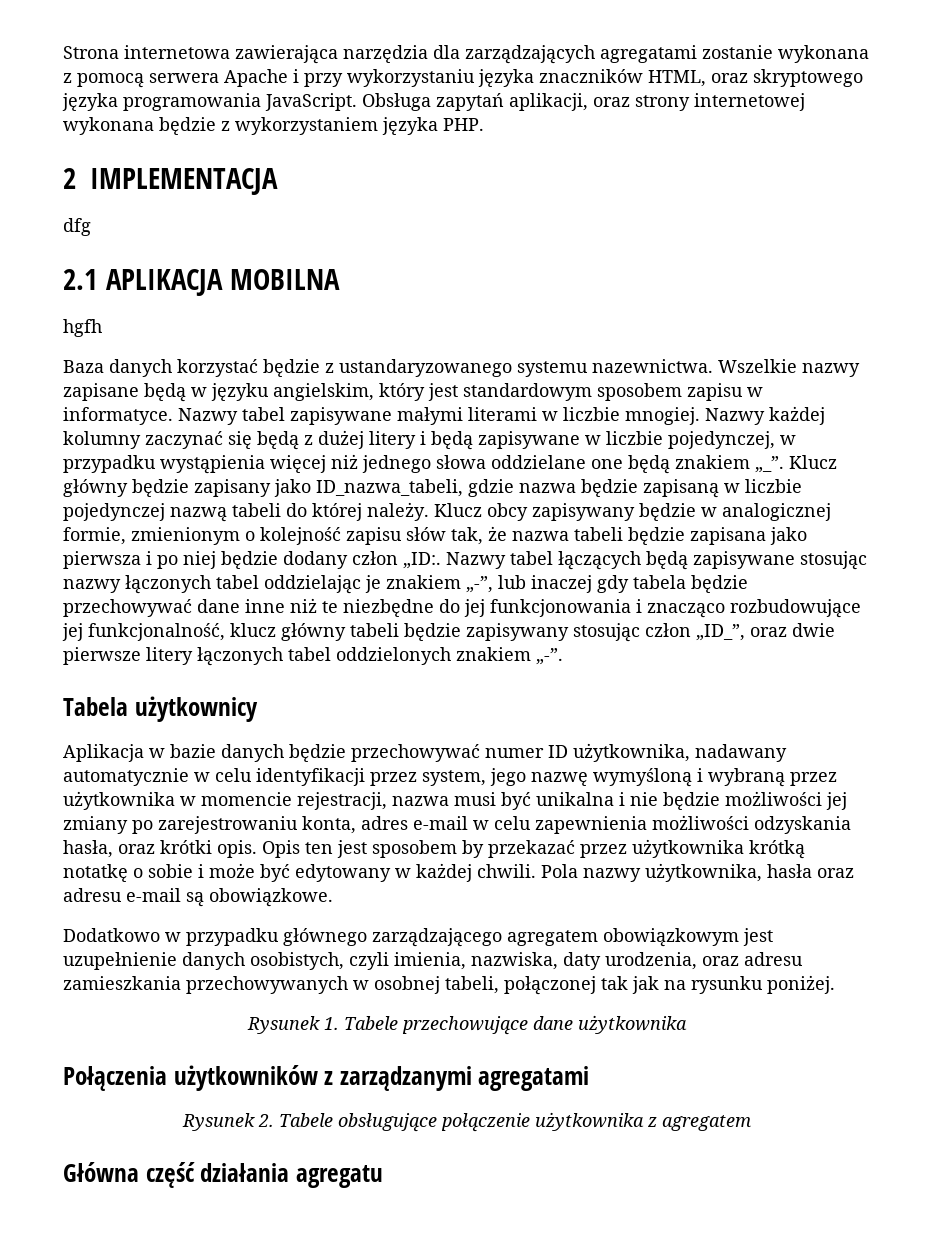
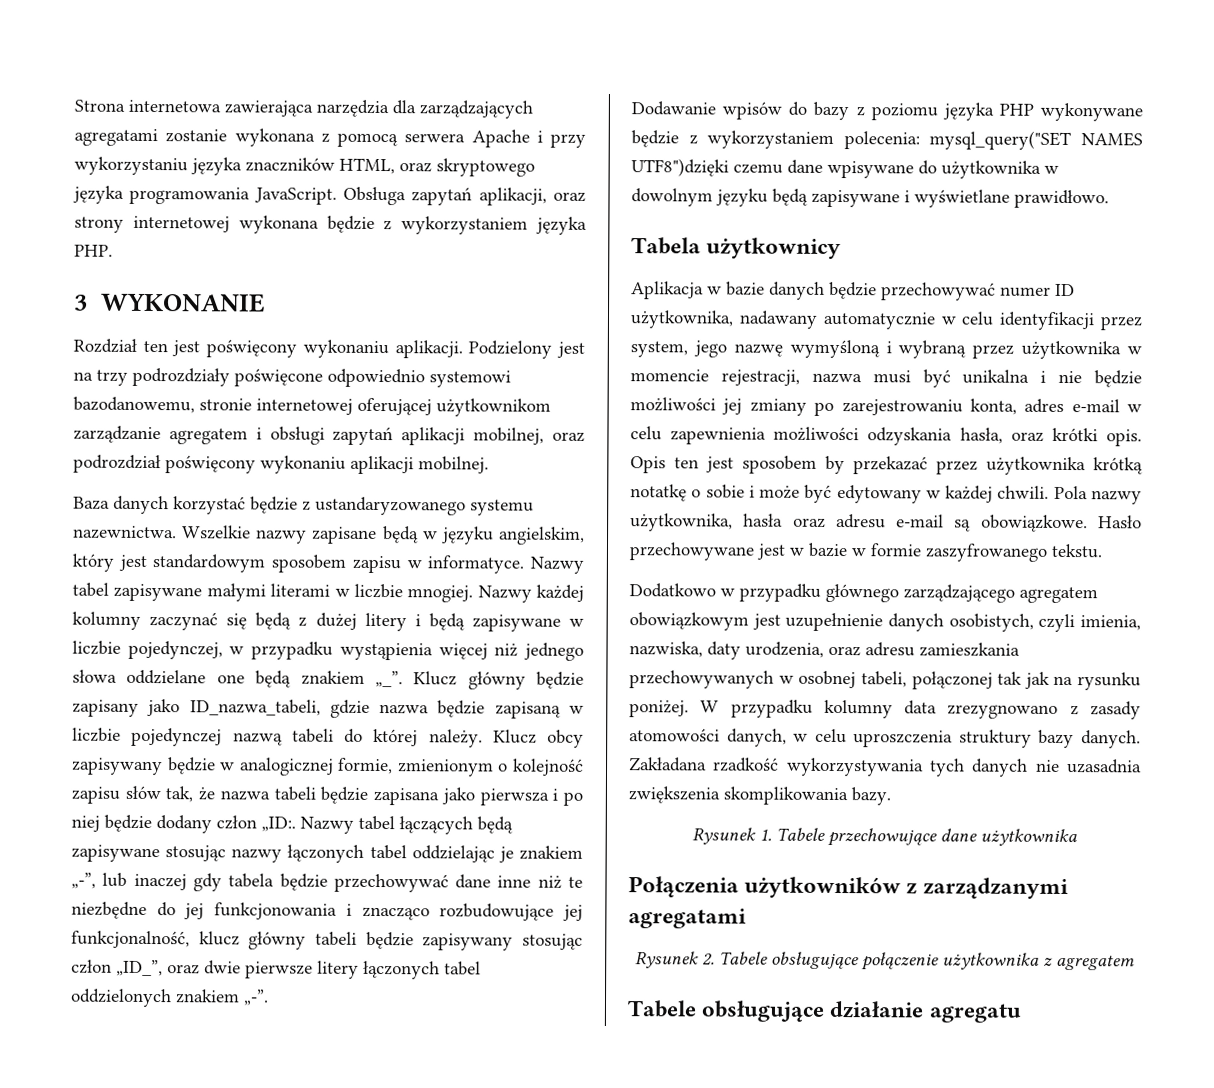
- 2 IMPLEMENTACJA
- dfg
- 2.1 APLIKACJA MOBILNA
- hgfh
+ 3 WYKONANIE
+ Rozdział ten jest poświęcony wykonaniu aplikacji. Podzielony jest na trzy podrozdziały poświęcone odpowiednio systemowi bazodanowemu, stronie internetowej oferującej użytkownikom zarządzanie agregatem i obsługi zapytań aplikacji mobilnej, oraz podrozdział poświęcony wykonaniu aplikacji mobilnej.
+ Dodawanie wpisów do bazy z poziomu języka PHP wykonywane będzie z wykorzystaniem polecenia: mysql_query("SET NAMES UTF8")dzięki czemu dane wpisywane do użytkownika w dowolnym języku będą zapisywane i wyświetlane prawidłowo.
+ Hasło przechowywane jest w bazie w formie zaszyfrowanego tekstu.
+ W przypadku kolumny data zrezygnowano z zasady atomowości danych, w celu uproszczenia struktury bazy danych. Zakładana rzadkość wykorzystywania tych danych nie uzasadnia zwiększenia skomplikowania bazy.
- Główna część działania agregatu
+ Tabele obsługujące działanie agregatu

